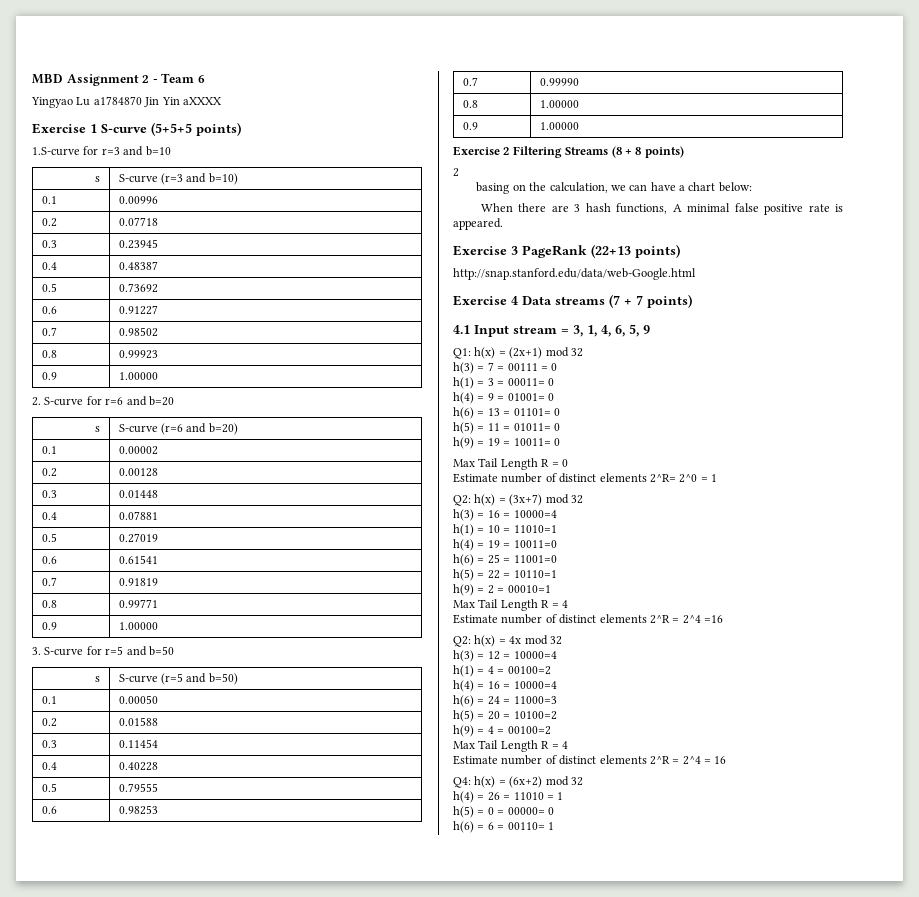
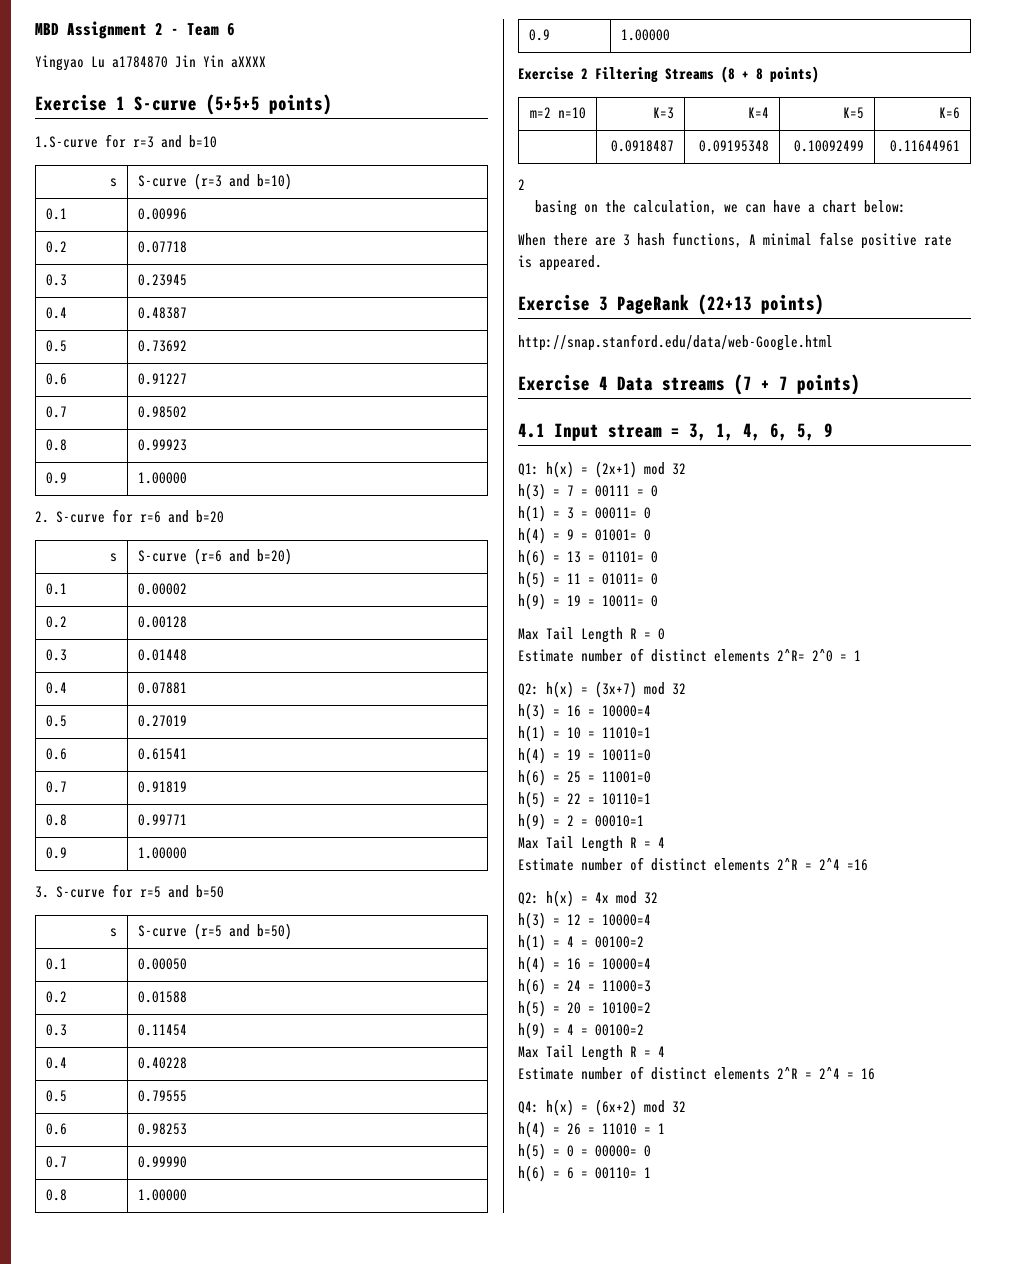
+ m=2 n=10 | K=3 | K=4 | K=5 | K=6
+ | 0.0918487 | 0.09195348 | 0.10092499 | 0.11644961

